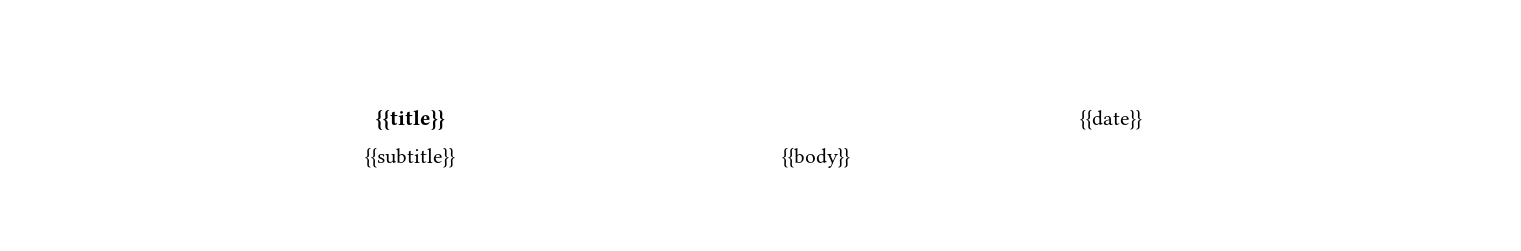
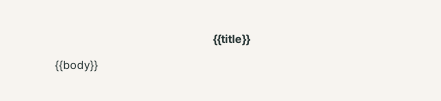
- {{subtitle}}
- {{date}}

